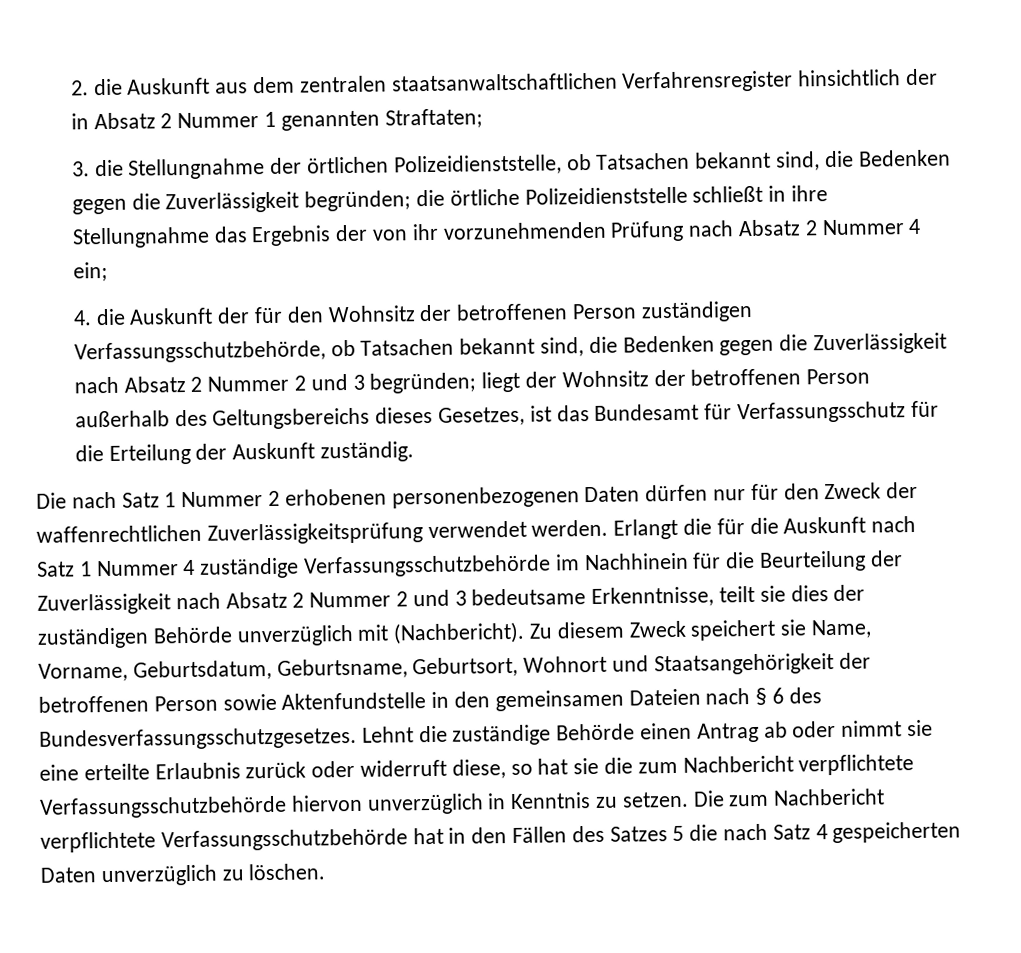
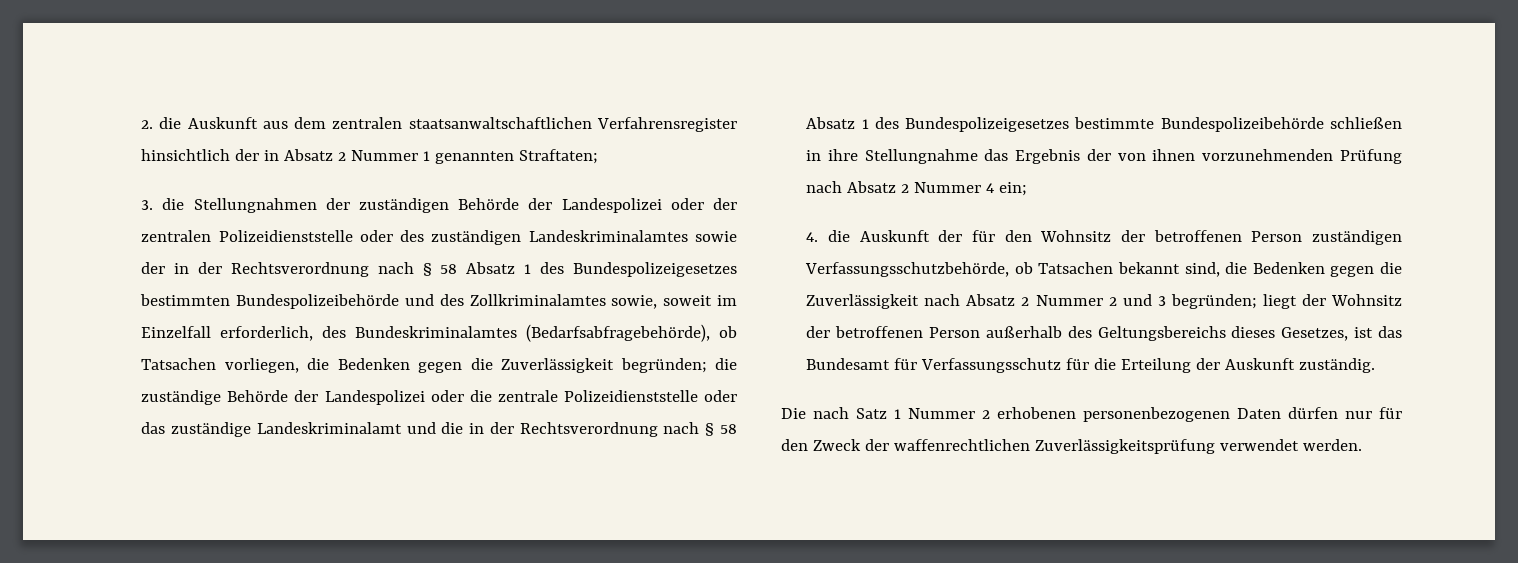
- 3. die Stellungnahme der örtlichen Polizeidienststelle, ob Tatsachen bekannt sind, die Bedenken gegen die Zuverlässigkeit begründen; die örtliche Polizeidienststelle schließt in ihre Stellungnahme das Ergebnis der von ihr vorzunehmenden Prüfung nach Absatz 2 Nummer 4 ein;
+ 3. die Stellungnahmen der zuständigen Behörde der Landespolizei oder der zentralen Polizeidienststelle oder des zuständigen Landeskriminalamtes sowie der in der Rechtsverordnung nach § 58 Absatz 1 des Bundespolizeigesetzes bestimmten Bundespolizeibehörde und des Zollkriminalamtes sowie, soweit im Einzelfall erforderlich, des Bundeskriminalamtes (Bedarfsabfragebehörde), ob Tatsachen vorliegen, die Bedenken gegen die Zuverlässigkeit begründen; die zuständige Behörde der Landespolizei oder die zentrale Polizeidienststelle oder das zuständige Landeskriminalamt und die in der Rechtsverordnung nach § 58 Absatz 1 des Bundespolizeigesetzes bestimmte Bundespolizeibehörde schließen in ihre Stellungnahme das Ergebnis der von ihnen vorzunehmenden Prüfung nach Absatz 2 Nummer 4 ein;
- Erlangt die für die Auskunft nach Satz 1 Nummer 4 zuständige Verfassungsschutzbehörde im Nachhinein für die Beurteilung der Zuverlässigkeit nach Absatz 2 Nummer 2 und 3 bedeutsame Erkenntnisse, teilt sie dies der zuständigen Behörde unverzüglich mit (Nachbericht). Zu diesem Zweck speichert sie Name, Vorname, Geburtsdatum, Geburtsname, Geburtsort, Wohnort und Staatsangehörigkeit der betroffenen Person sowie Aktenfundstelle in den gemeinsamen Dateien nach § 6 des Bundesverfassungsschutzgesetzes. Lehnt die zuständige Behörde einen Antrag ab oder nimmt sie eine erteilte Erlaubnis zurück oder widerruft diese, so hat sie die zum Nachbericht verpflichtete Verfassungsschutzbehörde hiervon unverzüglich in Kenntnis zu setzen. Die zum Nachbericht verpflichtete Verfassungsschutzbehörde hat in den Fällen des Satzes 5 die nach Satz 4 gespeicherten Daten unverzüglich zu löschen.

